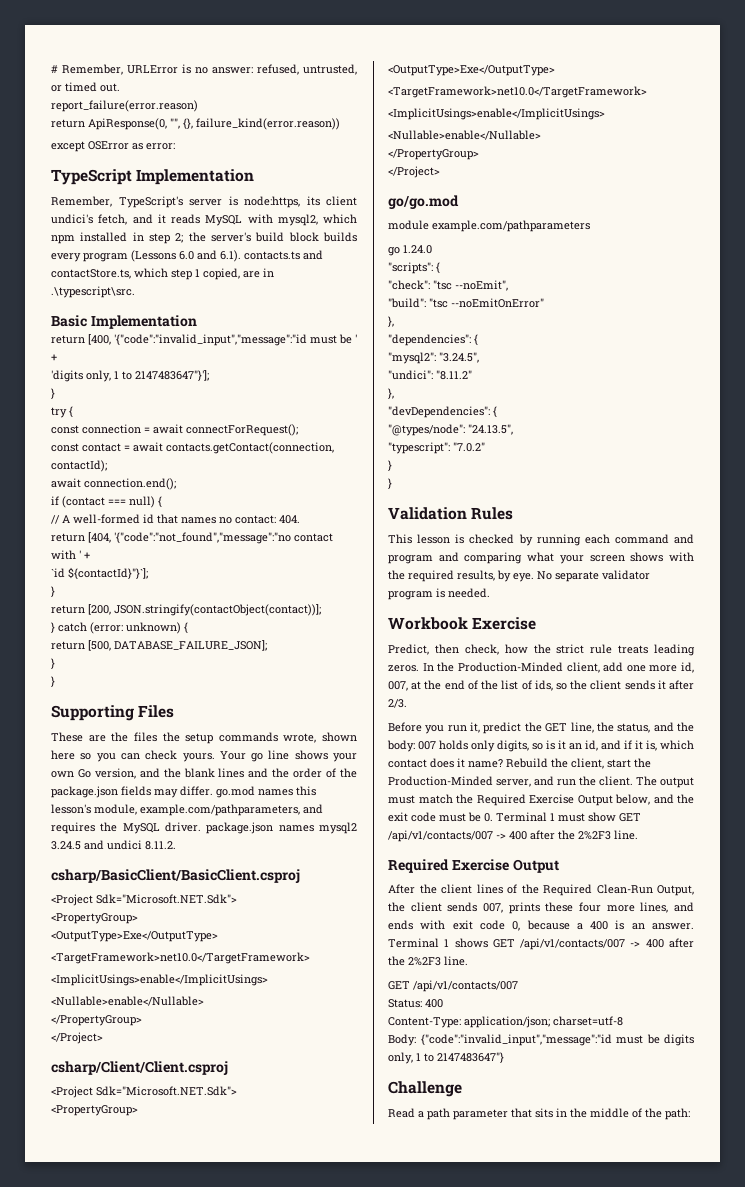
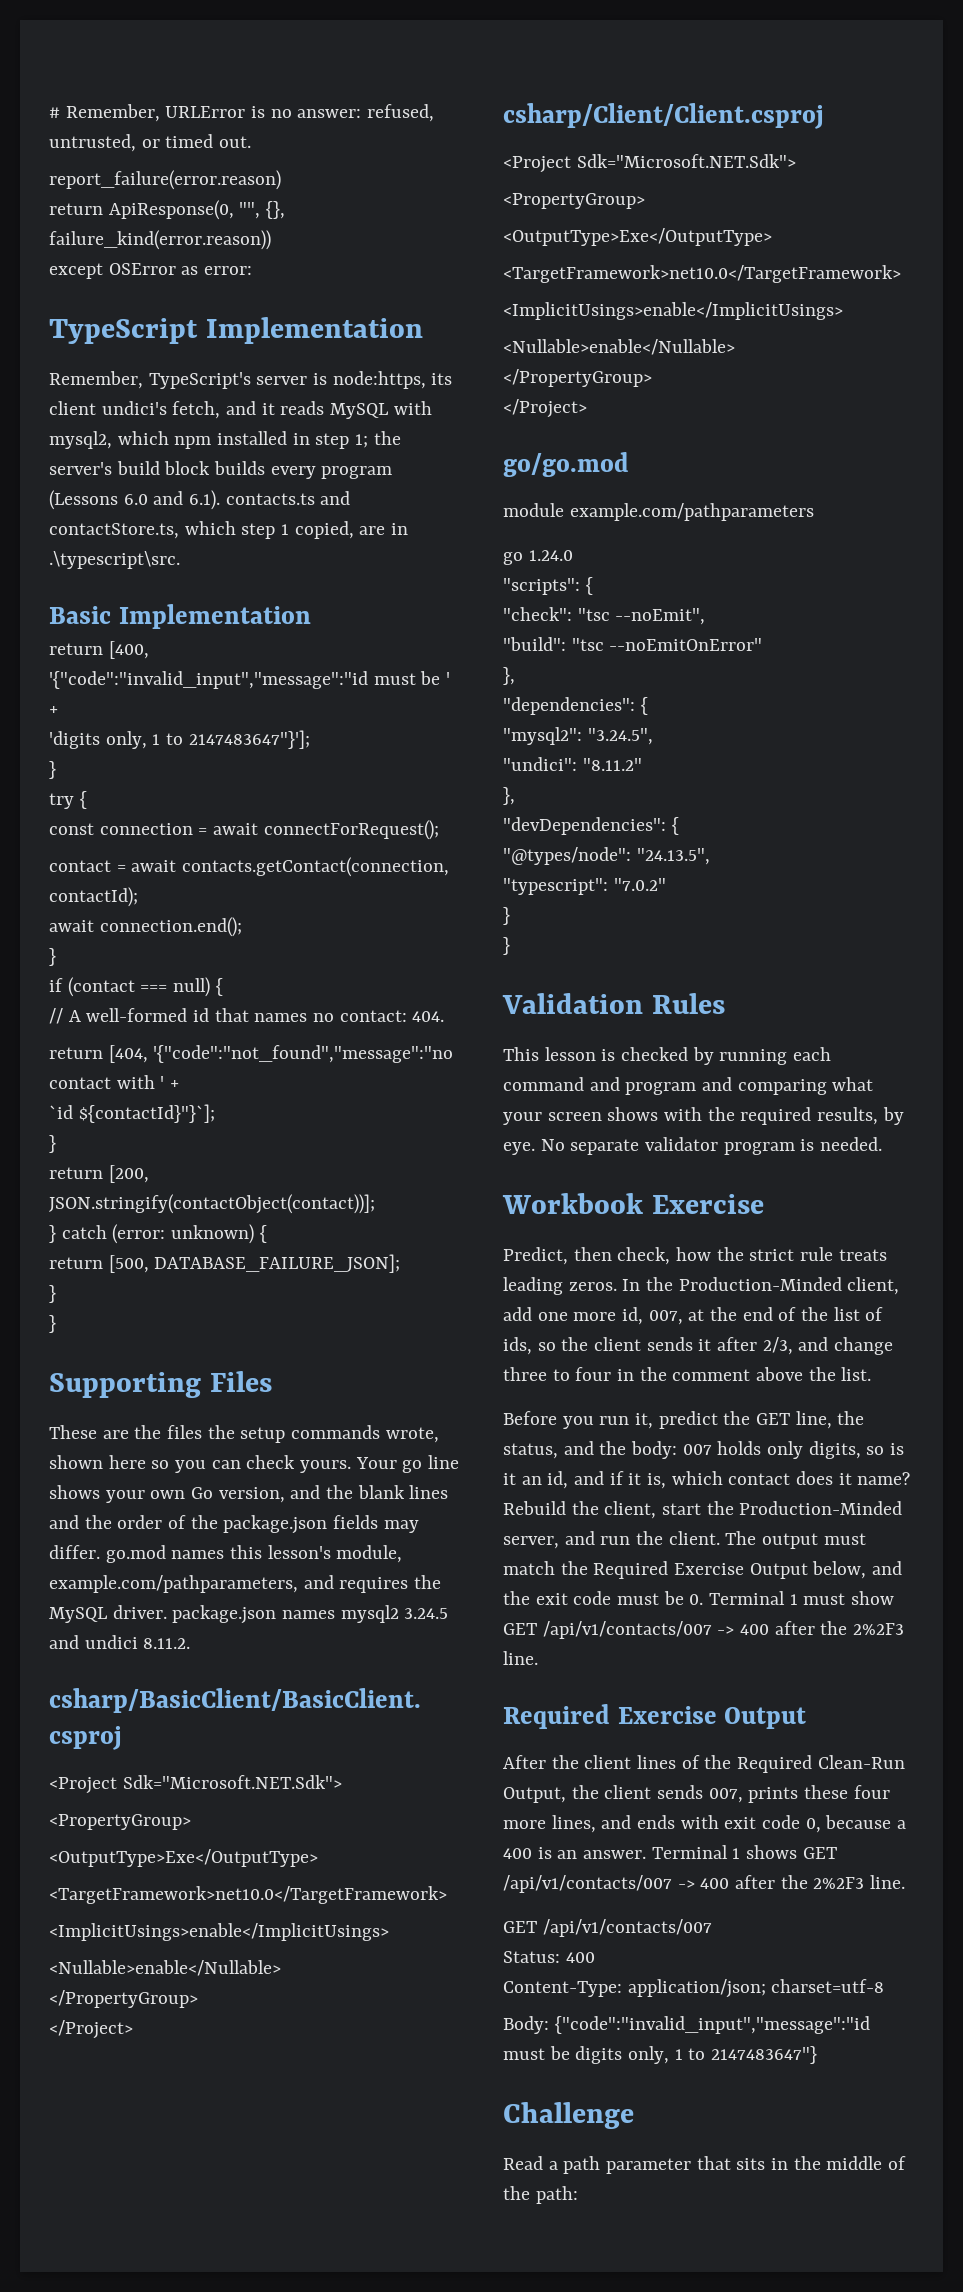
- Remember, TypeScript's server is node:https, its client undici's fetch, and it reads MySQL with mysql2, which npm installed in step 2; the server's build block builds every program (Lessons 6.0 and 6.1). contacts.ts and contactStore.ts, which step 1 copied, are in .\typescript\src.
+ Remember, TypeScript's server is node:https, its client undici's fetch, and it reads MySQL with mysql2, which npm installed in step 1; the server's build block builds every program (Lessons 6.0 and 6.1). contacts.ts and contactStore.ts, which step 1 copied, are in .\typescript\src.
- const contact = await contacts.getContact(connection, contactId);
+ contact = await contacts.getContact(connection, contactId);
  await connection.end();
+ }
- In the Production-Minded client, add one more id, 007, at the end of the list of ids, so the client sends it after 2/3.
+ In the Production-Minded client, add one more id, 007, at the end of the list of ids, so the client sends it after 2/3, and change three to four in the comment above the list.

